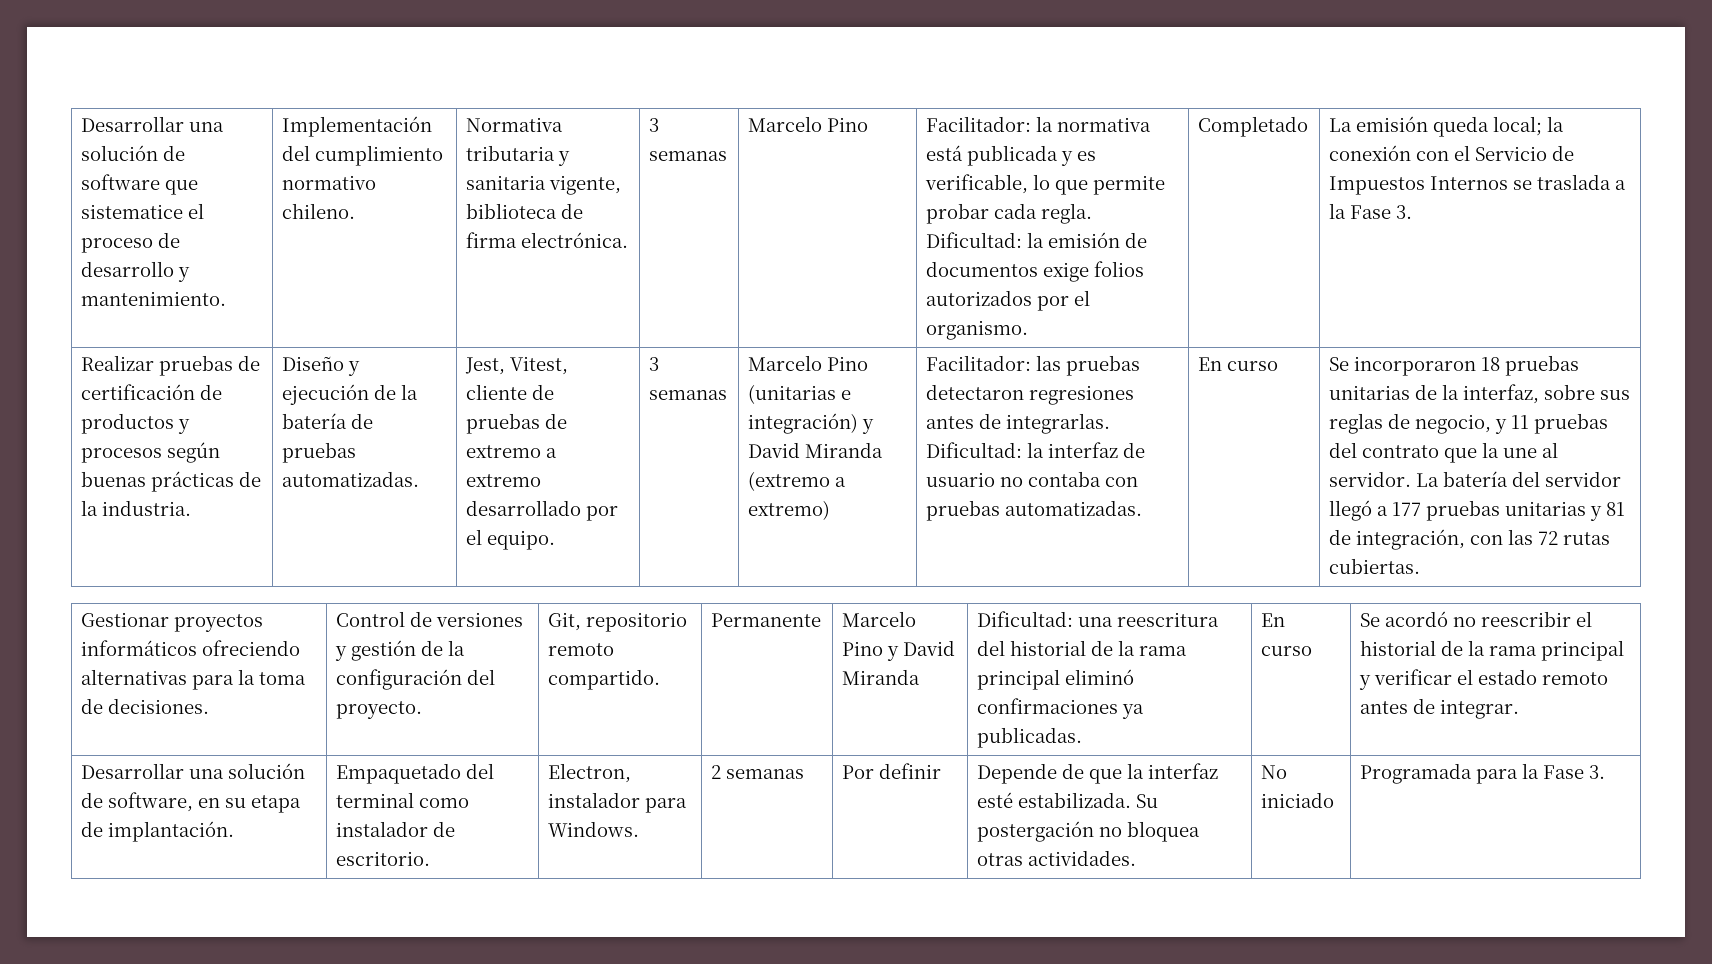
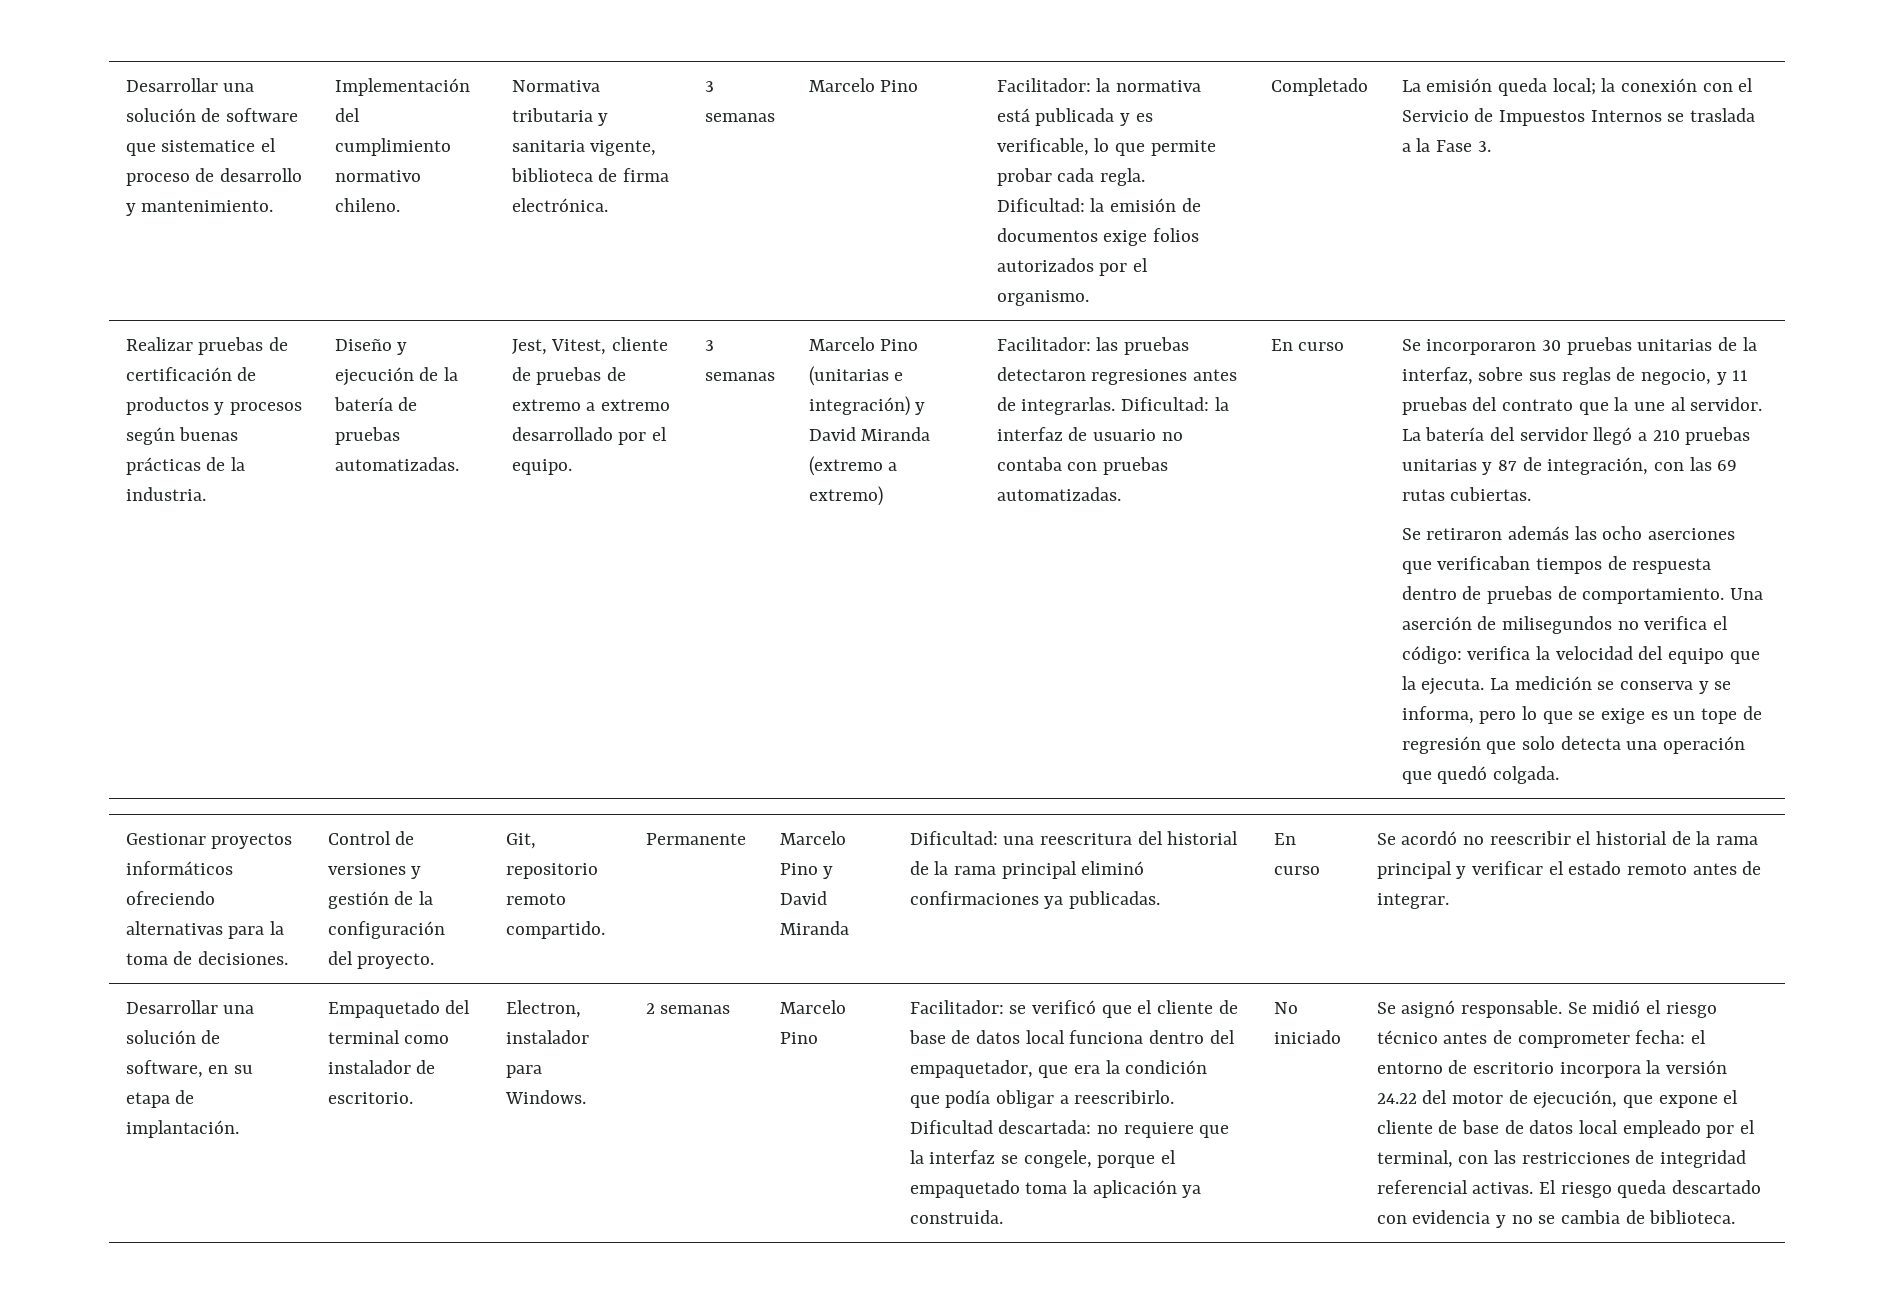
- Se incorporaron 18 pruebas unitarias de la interfaz, sobre sus reglas de negocio, y 11 pruebas del contrato que la une al servidor.
+ Se incorporaron 30 pruebas unitarias de la interfaz, sobre sus reglas de negocio, y 11 pruebas del contrato que la une al servidor.
- La batería del servidor llegó a 177 pruebas unitarias y 81 de integración, con las 72 rutas cubiertas.
+ La batería del servidor llegó a 210 pruebas unitarias y 87 de integración, con las 69 rutas cubiertas.
+ Se retiraron además las ocho aserciones que verificaban tiempos de respuesta dentro de pruebas de comportamiento. Una aserción de milisegundos no verifica el código: verifica la velocidad del equipo que la ejecuta. La medición se conserva y se informa, pero lo que se exige es un tope de regresión que solo detecta una operación que quedó colgada.
- Por definir | Depende de que la interfaz esté estabilizada. Su postergación no bloquea otras actividades. | No iniciado | Programada para la Fase 3.
+ Marcelo Pino | Facilitador: se verificó que el cliente de base de datos local funciona dentro del empaquetador, que era la condición que podía obligar a reescribirlo. Dificultad descartada: no requiere que la interfaz se congele, porque el empaquetado toma la aplicación ya construida. | No iniciado | Se asignó responsable. Se midió el riesgo técnico antes de comprometer fecha: el entorno de escritorio incorpora la versión 24.22 del motor de ejecución, que expone el cliente de base de datos local empleado por el terminal, con las restricciones de integridad referencial activas. El riesgo queda descartado con evidencia y no se cambia de biblioteca.

